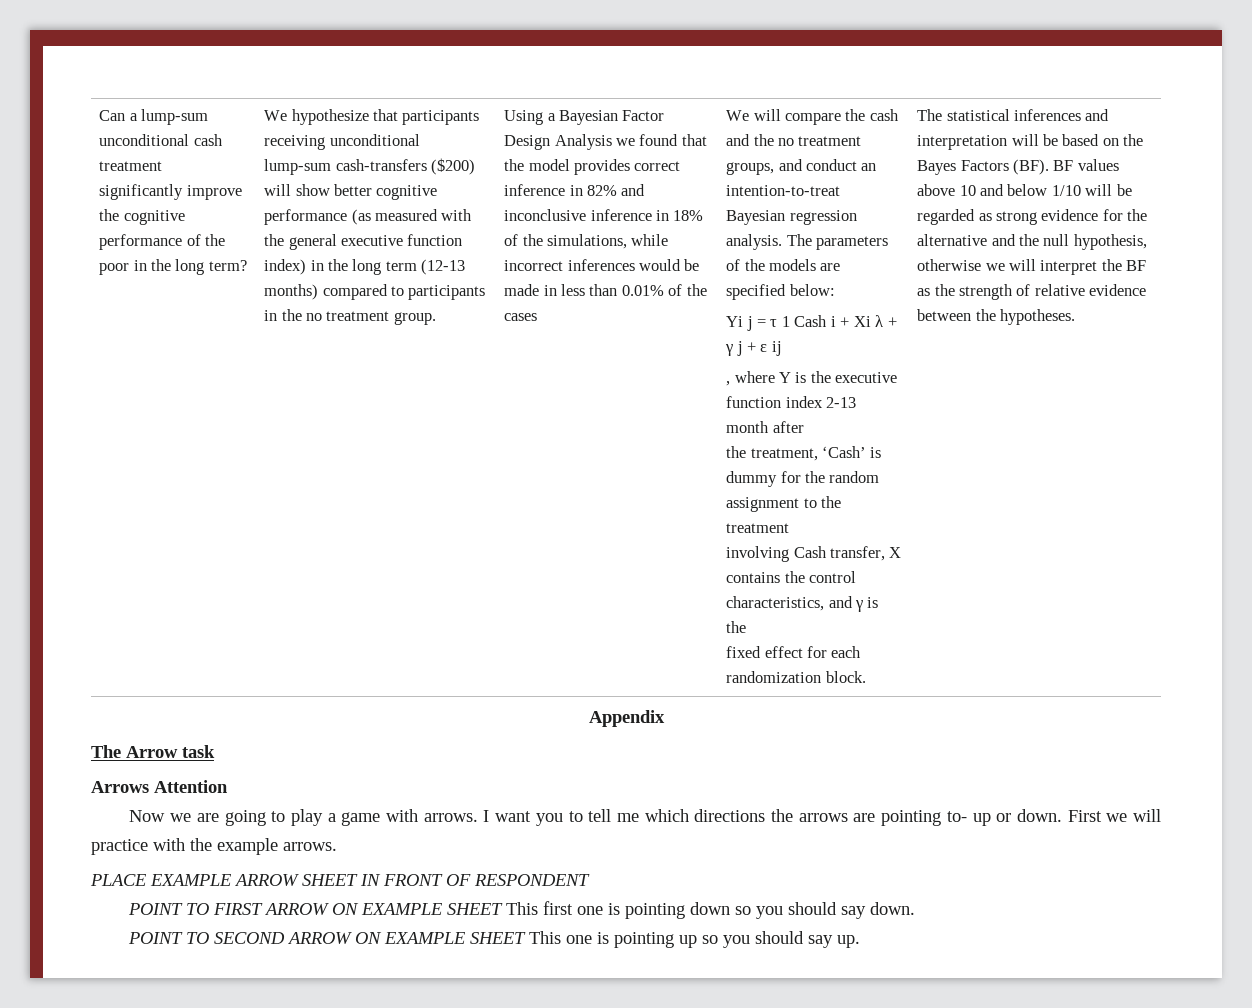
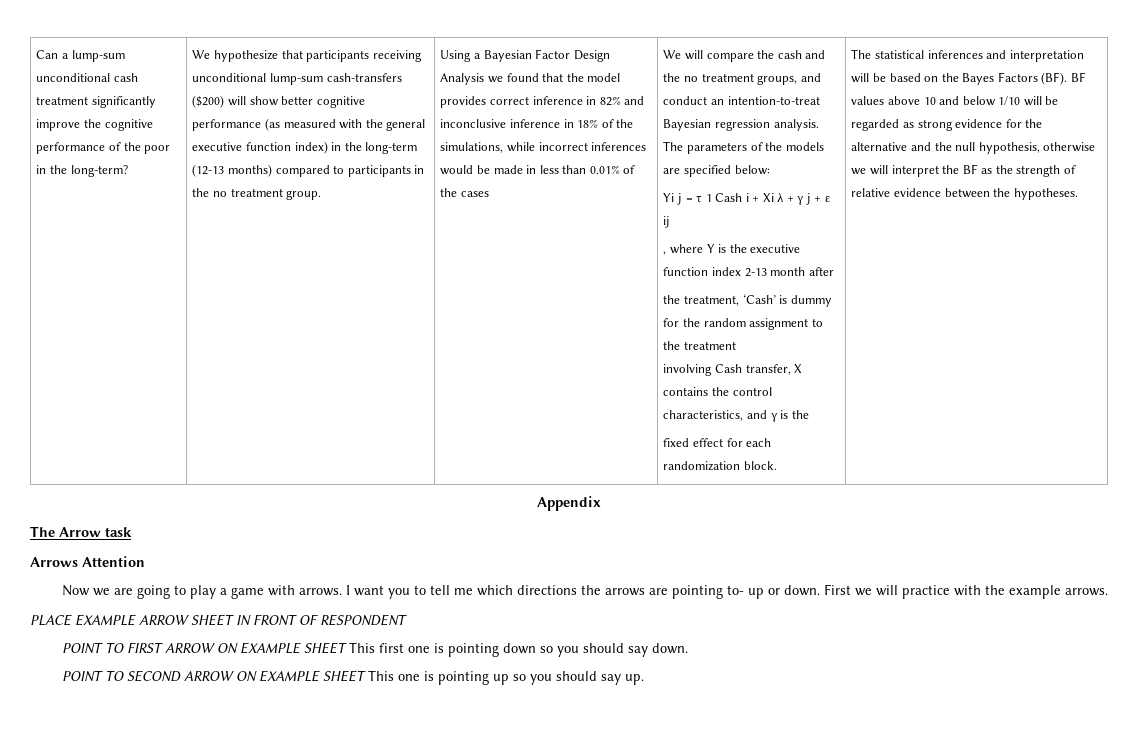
- Can a lump-sum unconditional cash treatment significantly improve the cognitive performance of the poor in the long term?
+ Can a lump-sum unconditional cash treatment significantly improve the cognitive performance of the poor in the long-term?
- We hypothesize that participants receiving unconditional lump-sum cash-transfers ($200) will show better cognitive performance (as measured with the general executive function index) in the long term (12-13 months) compared to participants in the no treatment group.
+ We hypothesize that participants receiving unconditional lump-sum cash-transfers ($200) will show better cognitive performance (as measured with the general executive function index) in the long-term (12-13 months) compared to participants in the no treatment group.

